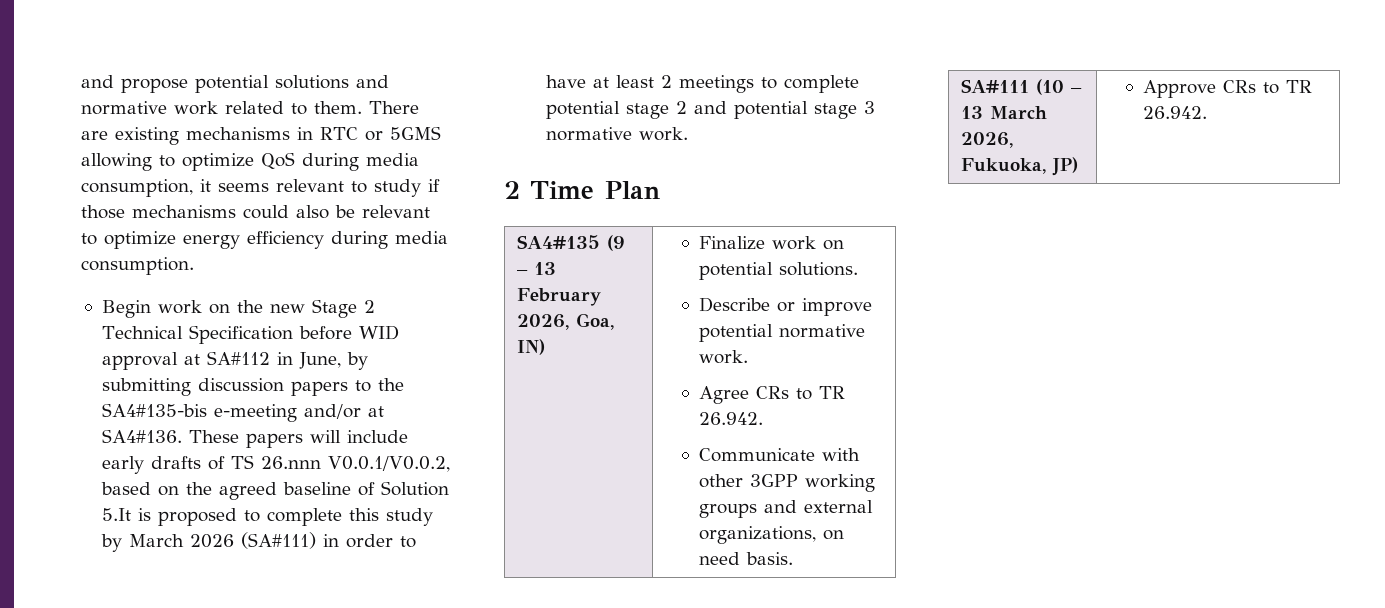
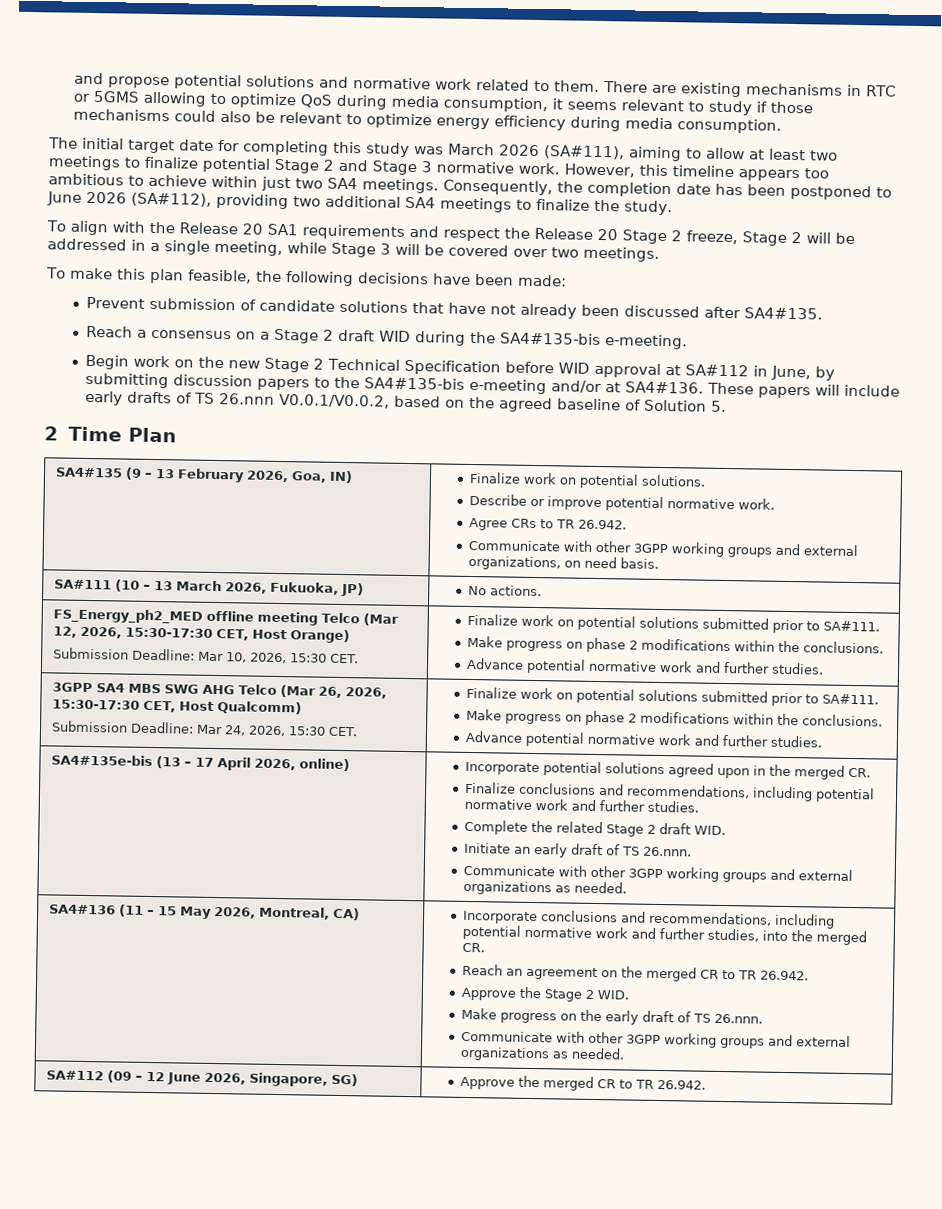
+ The initial target date for completing this study was March 2026 (SA#111), aiming to allow at least two meetings to finalize potential Stage 2 and Stage 3 normative work. However, this timeline appears too ambitious to achieve within just two SA4 meetings. Consequently, the completion date has been postponed to June 2026 (SA#112), providing two additional SA4 meetings to finalize the study.
+ To align with the Release 20 SA1 requirements and respect the Release 20 Stage 2 freeze, Stage 2 will be addressed in a single meeting, while Stage 3 will be covered over two meetings.
+ To make this plan feasible, the following decisions have been made:
+ Prevent submission of candidate solutions that have not already been discussed after SA4#135.
+ Reach a consensus on a Stage 2 draft WID during the SA4#135-bis e-meeting.
- These papers will include early drafts of TS 26.nnn V0.0.1/V0.0.2, based on the agreed baseline of Solution 5.It is proposed to complete this study by March 2026 (SA#111) in order to have at least 2 meetings to complete potential stage 2 and potential stage 3 normative work.
+ These papers will include early drafts of TS 26.nnn V0.0.1/V0.0.2, based on the agreed baseline of Solution 5.
- SA#111 (10 – 13 March 2026, Fukuoka, JP) | Approve CRs to TR 26.942.
+ SA#111 (10 – 13 March 2026, Fukuoka, JP) | No actions.
+ FS_Energy_ph2_MED offline meeting Telco (Mar 12, 2026, 15:30-17:30 CET, Host Orange)
+ Submission Deadline: Mar 10, 2026, 15:30 CET. | Finalize work on potential solutions submitted prior to SA#111.
+ Make progress on phase 2 modifications within the conclusions.
+ Advance potential normative work and further studies.
+ 3GPP SA4 MBS SWG AHG Telco (Mar 26, 2026, 15:30-17:30 CET, Host Qualcomm)
+ Submission Deadline: Mar 24, 2026, 15:30 CET. | Finalize work on potential solutions submitted prior to SA#111.
+ Make progress on phase 2 modifications within the conclusions.
+ Advance potential normative work and further studies.
+ SA4#135e-bis (13 – 17 April 2026, online) | Incorporate potential solutions agreed upon in the merged CR.
+ Finalize conclusions and recommendations, including potential normative work and further studies.
+ Complete the related Stage 2 draft WID.
+ Initiate an early draft of TS 26.nnn.
+ Communicate with other 3GPP working groups and external organizations as needed.
+ SA4#136 (11 – 15 May 2026, Montreal, CA) | Incorporate conclusions and recommendations, including potential normative work and further studies, into the merged CR.
+ Reach an agreement on the merged CR to TR 26.942.
+ Approve the Stage 2 WID.
+ Make progress on the early draft of TS 26.nnn.
+ Communicate with other 3GPP working groups and external organizations as needed.
+ SA#112 (09 – 12 June 2026, Singapore, SG) | Approve the merged CR to TR 26.942.

